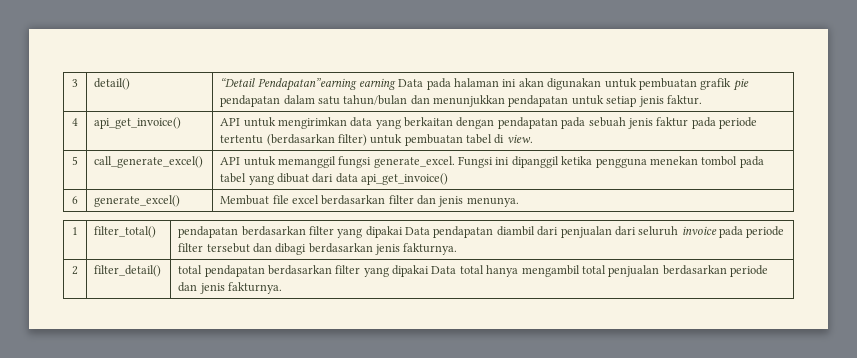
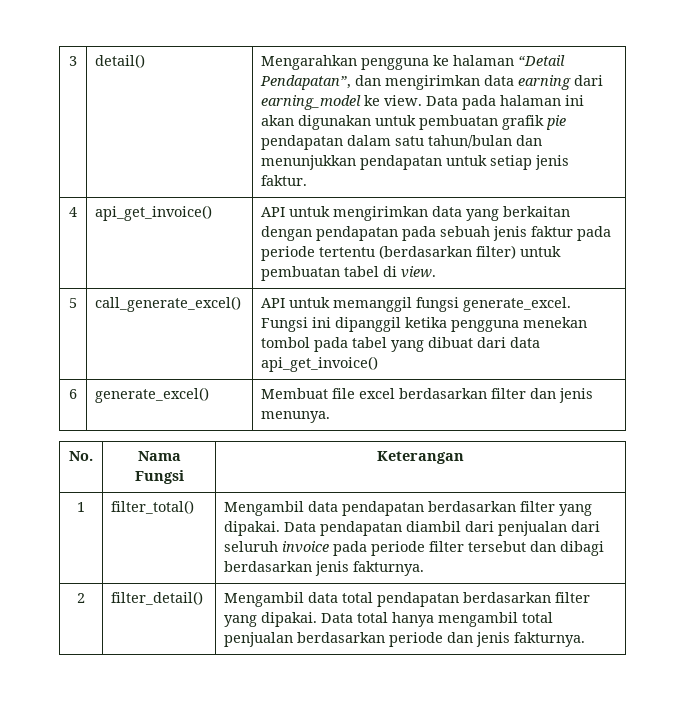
- 3 | detail() | “Detail Pendapatan”earning earning Data pada halaman ini akan digunakan untuk pembuatan grafik pie pendapatan dalam satu tahun/bulan dan menunjukkan pendapatan untuk setiap jenis faktur.
+ 3 | detail() | Mengarahkan pengguna ke halaman “Detail Pendapatan”, dan mengirimkan data earning dari earning_model ke view. Data pada halaman ini akan digunakan untuk pembuatan grafik pie pendapatan dalam satu tahun/bulan dan menunjukkan pendapatan untuk setiap jenis faktur.
+ No. | Nama Fungsi | Keterangan
- 1 | filter_total() | pendapatan berdasarkan filter yang dipakai Data pendapatan diambil dari penjualan dari seluruh invoice pada periode filter tersebut dan dibagi berdasarkan jenis fakturnya.
+ 1 | filter_total() | Mengambil data pendapatan berdasarkan filter yang dipakai. Data pendapatan diambil dari penjualan dari seluruh invoice pada periode filter tersebut dan dibagi berdasarkan jenis fakturnya.
- 2 | filter_detail() | total pendapatan berdasarkan filter yang dipakai Data total hanya mengambil total penjualan berdasarkan periode dan jenis fakturnya.
+ 2 | filter_detail() | Mengambil data total pendapatan berdasarkan filter yang dipakai. Data total hanya mengambil total penjualan berdasarkan periode dan jenis fakturnya.

